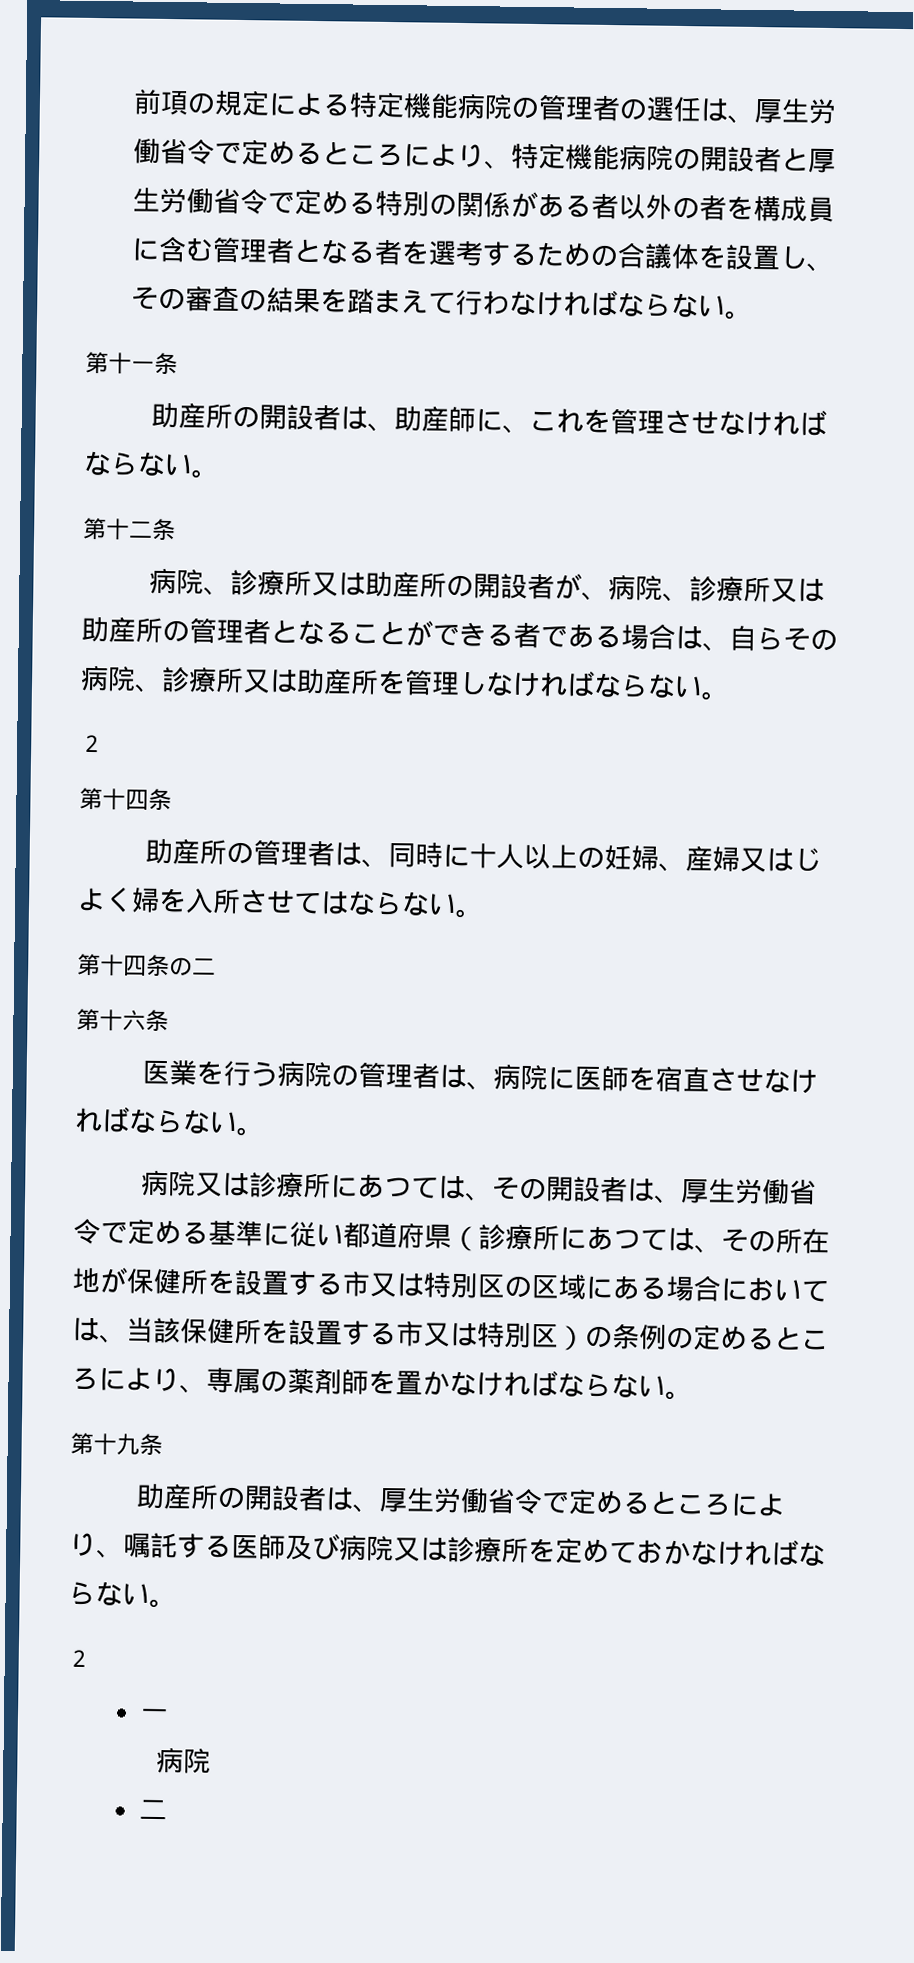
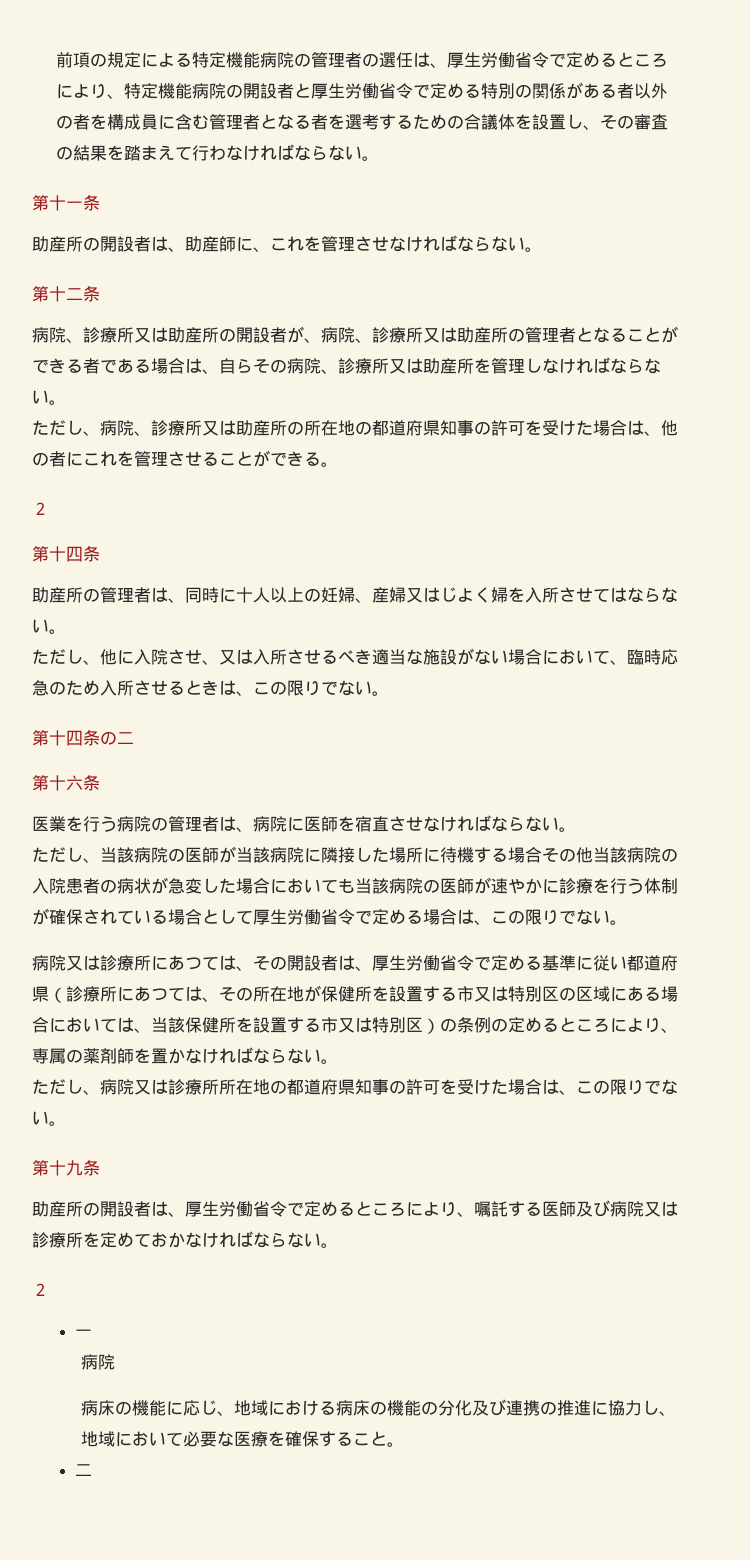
+ ただし、病院、診療所又は助産所の所在地の都道府県知事の許可を受けた場合は、他の者にこれを管理させることができる。
+ ただし、他に入院させ、又は入所させるべき適当な施設がない場合において、臨時応急のため入所させるときは、この限りでない。
+ ただし、当該病院の医師が当該病院に隣接した場所に待機する場合その他当該病院の入院患者の病状が急変した場合においても当該病院の医師が速やかに診療を行う体制が確保されている場合として厚生労働省令で定める場合は、この限りでない。
+ ただし、病院又は診療所所在地の都道府県知事の許可を受けた場合は、この限りでない。
+ 病床の機能に応じ、地域における病床の機能の分化及び連携の推進に協力し、地域において必要な医療を確保すること。

